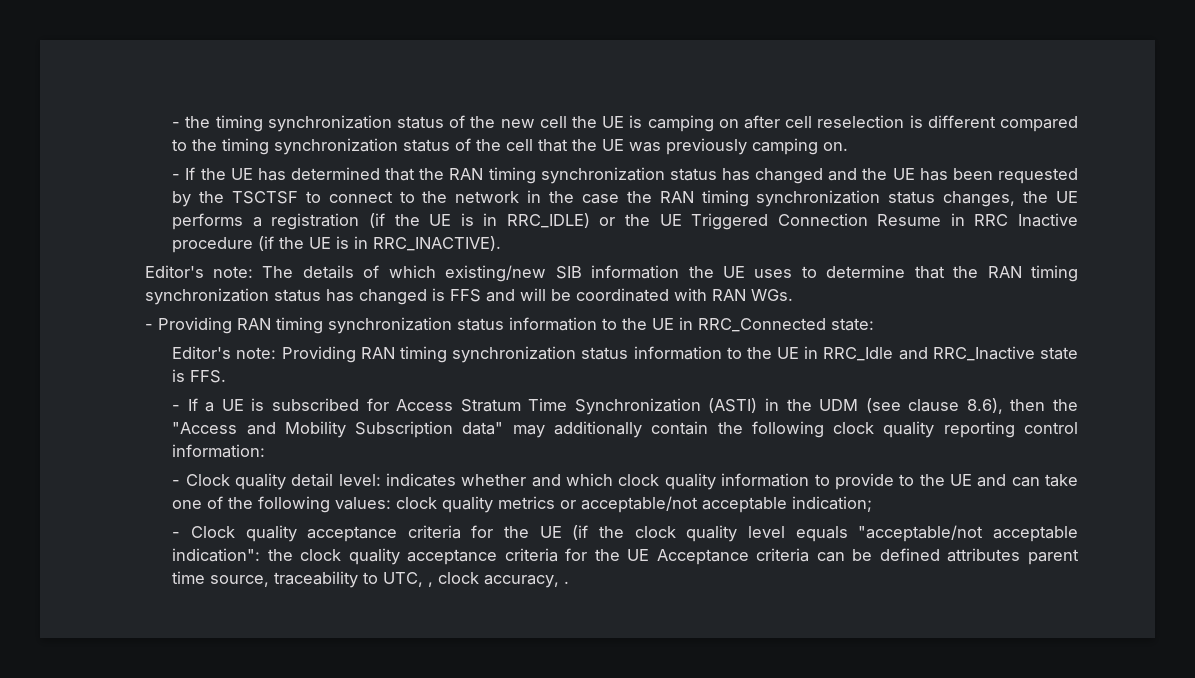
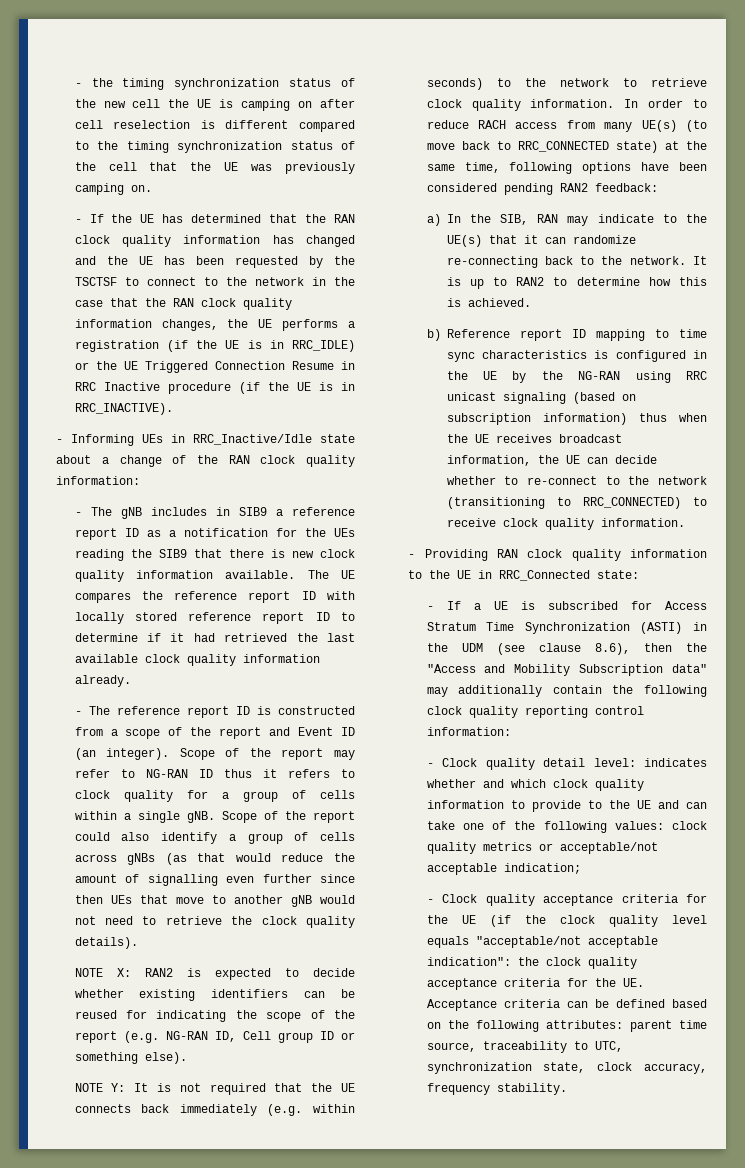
- - If the UE has determined that the RAN timing synchronization status has changed and the UE has been requested by the TSCTSF to connect to the network in the case the RAN timing synchronization status changes, the UE performs a registration (if the UE is in RRC_IDLE) or the UE Triggered Connection Resume in RRC Inactive procedure (if the UE is in RRC_INACTIVE).
+ - If the UE has determined that the RAN clock quality information has changed and the UE has been requested by the TSCTSF to connect to the network in the case that the RAN clock quality information changes, the UE performs a registration (if the UE is in RRC_IDLE) or the UE Triggered Connection Resume in RRC Inactive procedure (if the UE is in RRC_INACTIVE).
- Editor's note: The details of which existing/new SIB information the UE uses to determine that the RAN timing synchronization status has changed is FFS and will be coordinated with RAN WGs.
+ - Informing UEs in RRC_Inactive/Idle state about a change of the RAN clock quality information:
+ - The gNB includes in SIB9 a reference report ID as a notification for the UEs reading the SIB9 that there is new clock quality information available. The UE compares the reference report ID with locally stored reference report ID to determine if it had retrieved the last available clock quality information already.
+ - The reference report ID is constructed from a scope of the report and Event ID (an integer). Scope of the report may refer to NG-RAN ID thus it refers to clock quality for a group of cells within a single gNB. Scope of the report could also identify a group of cells across gNBs (as that would reduce the amount of signalling even further since then UEs that move to another gNB would not need to retrieve the clock quality details).
+ NOTE X: RAN2 is expected to decide whether existing identifiers can be reused for indicating the scope of the report (e.g. NG-RAN ID, Cell group ID or something else).
+ NOTE Y: It is not required that the UE connects back immediately (e.g. within seconds) to the network to retrieve clock quality information. In order to reduce RACH access from many UE(s) (to move back to RRC_CONNECTED state) at the same time, following options have been considered pending RAN2 feedback:
+ a) In the SIB, RAN may indicate to the UE(s) that it can randomize re-connecting back to the network. It is up to RAN2 to determine how this is achieved.
+ b) Reference report ID mapping to time sync characteristics is configured in the UE by the NG-RAN using RRC unicast signaling (based on subscription information) thus when the UE receives broadcast information, the UE can decide whether to re-connect to the network (transitioning to RRC_CONNECTED) to receive clock quality information.
- - Providing RAN timing synchronization status information to the UE in RRC_Connected state:
+ - Providing RAN clock quality information to the UE in RRC_Connected state:
- Editor's note: Providing RAN timing synchronization status information to the UE in RRC_Idle and RRC_Inactive state is FFS.
- - Clock quality acceptance criteria for the UE (if the clock quality level equals "acceptable/not acceptable indication": the clock quality acceptance criteria for the UE Acceptance criteria can be defined attributes parent time source, traceability to UTC, , clock accuracy, .
+ - Clock quality acceptance criteria for the UE (if the clock quality level equals "acceptable/not acceptable indication": the clock quality acceptance criteria for the UE. Acceptance criteria can be defined based on the following attributes: parent time source, traceability to UTC, synchronization state, clock accuracy, frequency stability.

